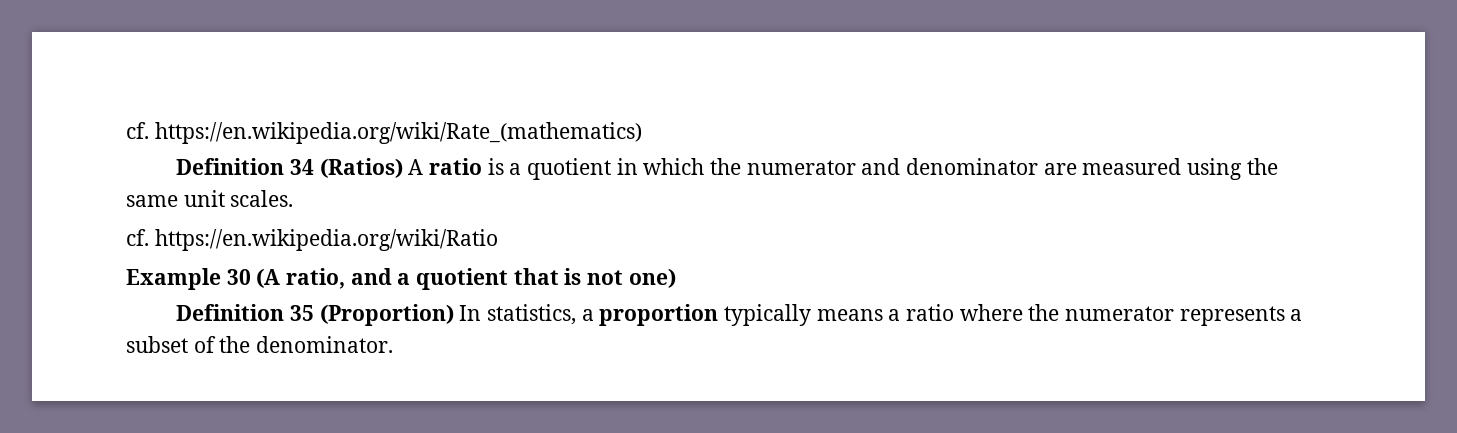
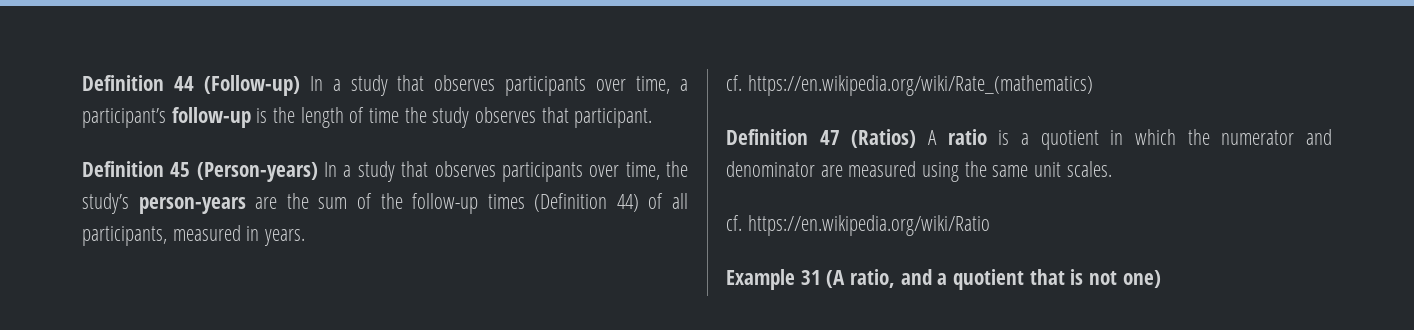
+ Definition 44 (Follow-up) In a study that observes participants over time, a participant’s follow-up is the length of time the study observes that participant.
+ Definition 45 (Person-years) In a study that observes participants over time, the study’s person-years are the sum of the follow-up times (Definition 44) of all participants, measured in years.
- Definition 34 (Ratios) A ratio is a quotient in which the numerator and denominator are measured using the same unit scales.
+ Definition 47 (Ratios) A ratio is a quotient in which the numerator and denominator are measured using the same unit scales.
- Example 30 (A ratio, and a quotient that is not one)
+ Example 31 (A ratio, and a quotient that is not one)
- Definition 35 (Proportion) In statistics, a proportion typically means a ratio where the numerator represents a subset of the denominator.

